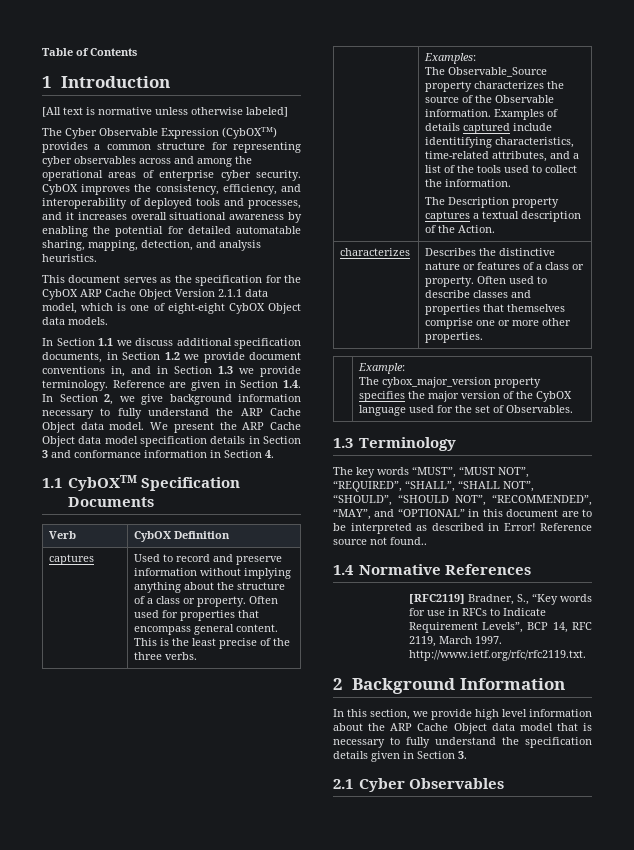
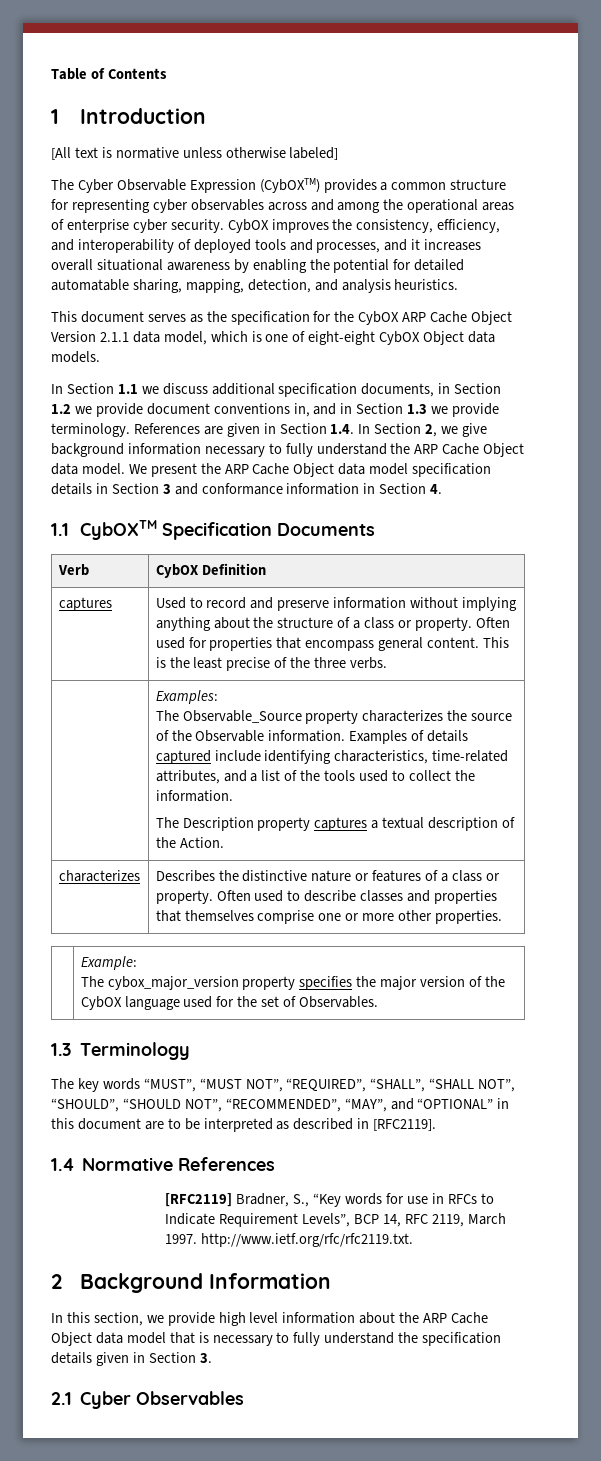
- Reference are given in Section 1.4. In Section 2, we give background information necessary to fully understand the ARP Cache Object data model.
+ References are given in Section 1.4. In Section 2, we give background information necessary to fully understand the ARP Cache Object data model.
- Examples of details captured include identitifying characteristics, time-related attributes, and a list of the tools used to collect the information.
+ Examples of details captured include identifying characteristics, time-related attributes, and a list of the tools used to collect the information.
- The key words “MUST”, “MUST NOT”, “REQUIRED”, “SHALL”, “SHALL NOT”, “SHOULD”, “SHOULD NOT”, “RECOMMENDED”, “MAY”, and “OPTIONAL” in this document are to be interpreted as described in Error! Reference source not found..
+ The key words “MUST”, “MUST NOT”, “REQUIRED”, “SHALL”, “SHALL NOT”, “SHOULD”, “SHOULD NOT”, “RECOMMENDED”, “MAY”, and “OPTIONAL” in this document are to be interpreted as described in [RFC2119].

